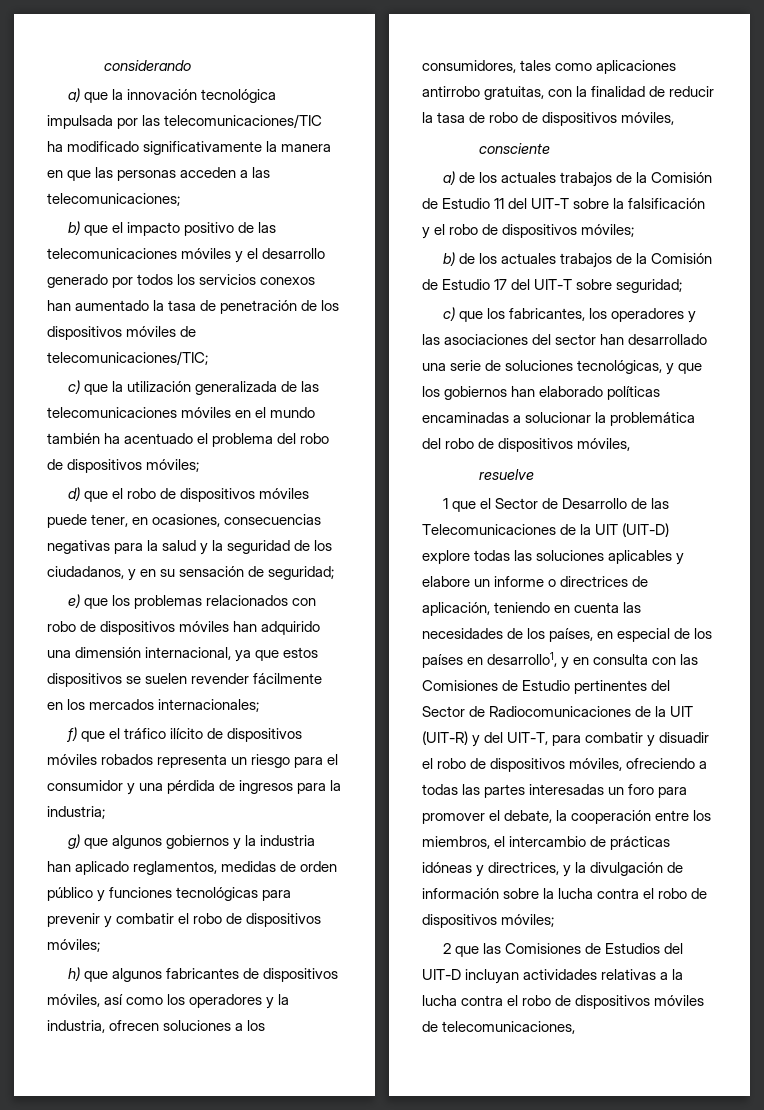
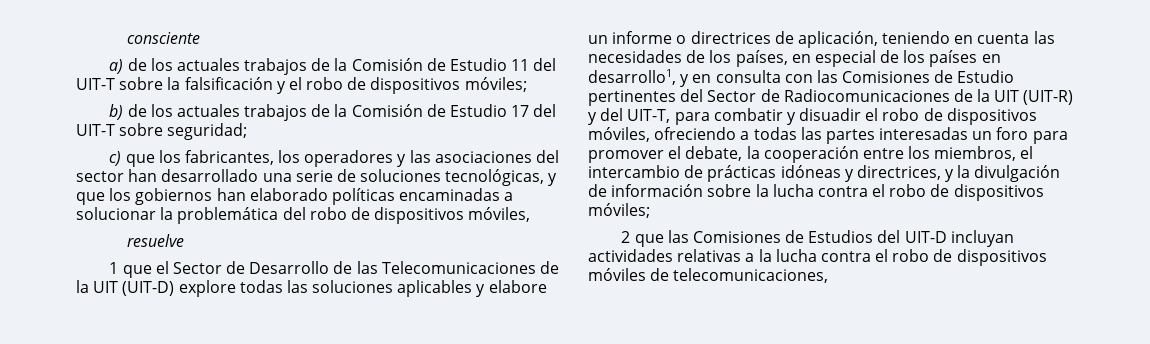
- considerando
- a) que la innovación tecnológica impulsada por las telecomunicaciones/TIC ha modificado significativamente la manera en que las personas acceden a las telecomunicaciones;
- b) que el impacto positivo de las telecomunicaciones móviles y el desarrollo generado por todos los servicios conexos han aumentado la tasa de penetración de los dispositivos móviles de telecomunicaciones/TIC;
- c) que la utilización generalizada de las telecomunicaciones móviles en el mundo también ha acentuado el problema del robo de dispositivos móviles;
- d) que el robo de dispositivos móviles puede tener, en ocasiones, consecuencias negativas para la salud y la seguridad de los ciudadanos, y en su sensación de seguridad;
- e) que los problemas relacionados con robo de dispositivos móviles han adquirido una dimensión internacional, ya que estos dispositivos se suelen revender fácilmente en los mercados internacionales;
- f) que el tráfico ilícito de dispositivos móviles robados representa un riesgo para el consumidor y una pérdida de ingresos para la industria;
- g) que algunos gobiernos y la industria han aplicado reglamentos, medidas de orden público y funciones tecnológicas para prevenir y combatir el robo de dispositivos móviles;
- h) que algunos fabricantes de dispositivos móviles, así como los operadores y la industria, ofrecen soluciones a los consumidores, tales como aplicaciones antirrobo gratuitas, con la finalidad de reducir la tasa de robo de dispositivos móviles,

